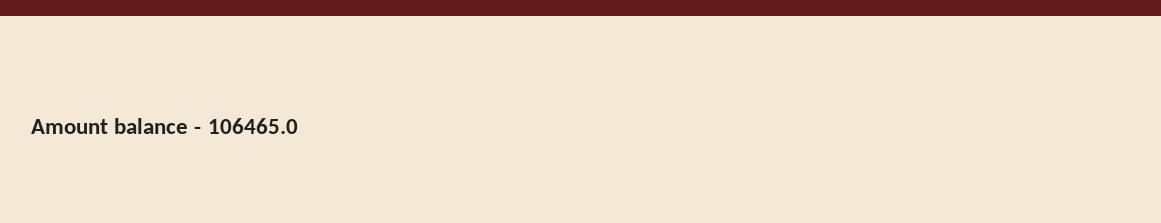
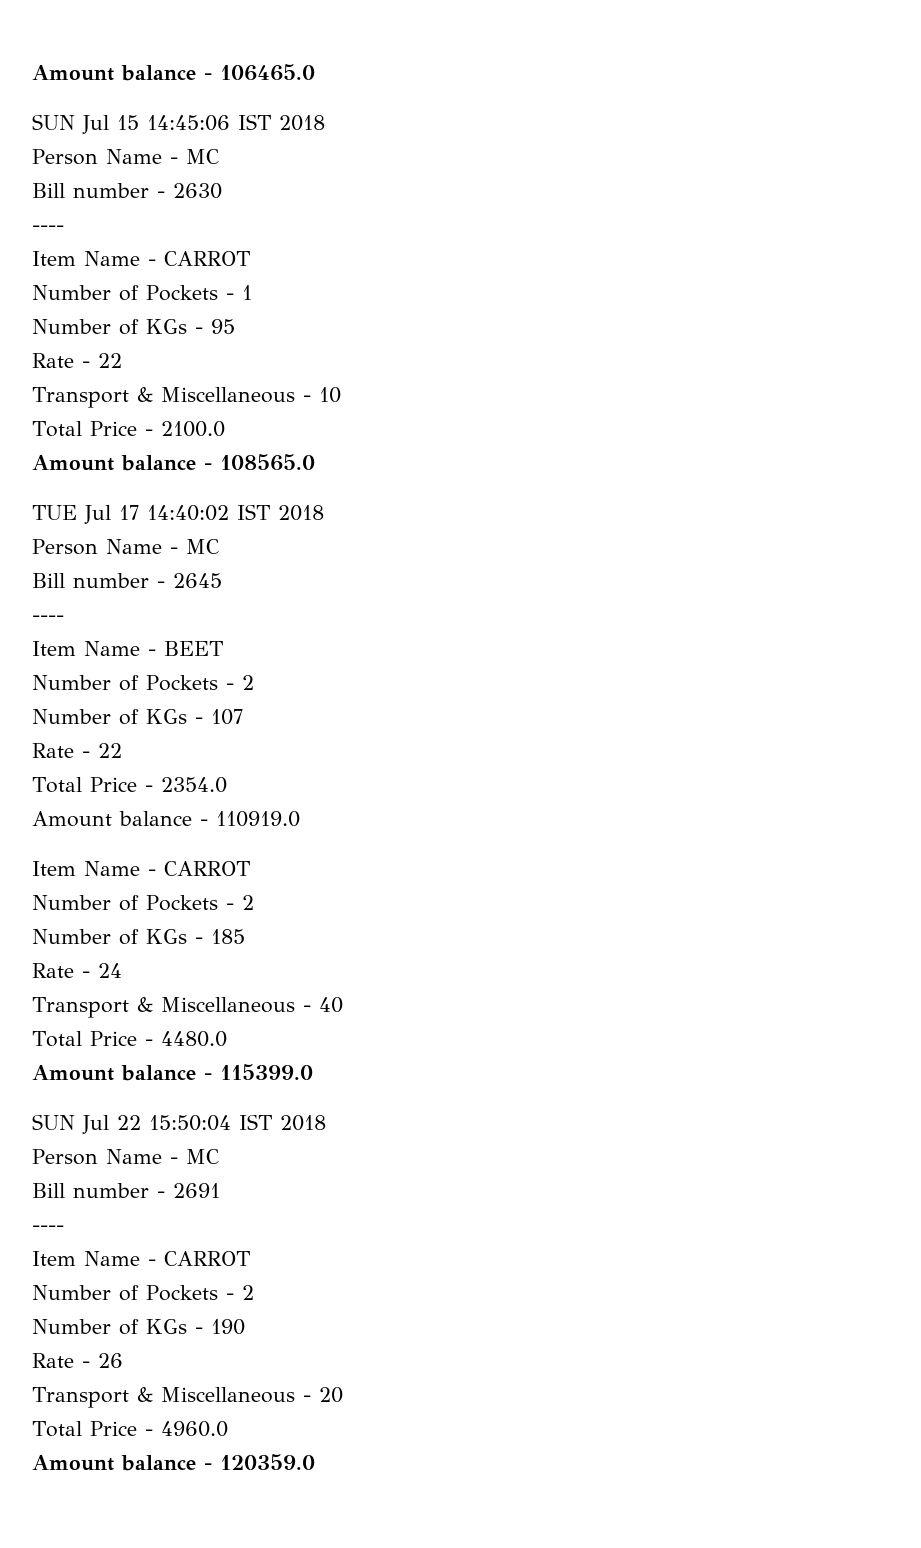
+ SUN Jul 15 14:45:06 IST 2018
+ Person Name - MC
+ Bill number - 2630
+ ----
+ Item Name - CARROT
+ Number of Pockets - 1
+ Number of KGs - 95
+ Rate - 22
+ Transport & Miscellaneous - 10
+ Total Price - 2100.0
+ Amount balance - 108565.0
+ TUE Jul 17 14:40:02 IST 2018
+ Person Name - MC
+ Bill number - 2645
+ ----
+ Item Name - BEET
+ Number of Pockets - 2
+ Number of KGs - 107
+ Rate - 22
+ Total Price - 2354.0
+ Amount balance - 110919.0
+ Item Name - CARROT
+ Number of Pockets - 2
+ Number of KGs - 185
+ Rate - 24
+ Transport & Miscellaneous - 40
+ Total Price - 4480.0
+ Amount balance - 115399.0
+ SUN Jul 22 15:50:04 IST 2018
+ Person Name - MC
+ Bill number - 2691
+ ----
+ Item Name - CARROT
+ Number of Pockets - 2
+ Number of KGs - 190
+ Rate - 26
+ Transport & Miscellaneous - 20
+ Total Price - 4960.0
+ Amount balance - 120359.0

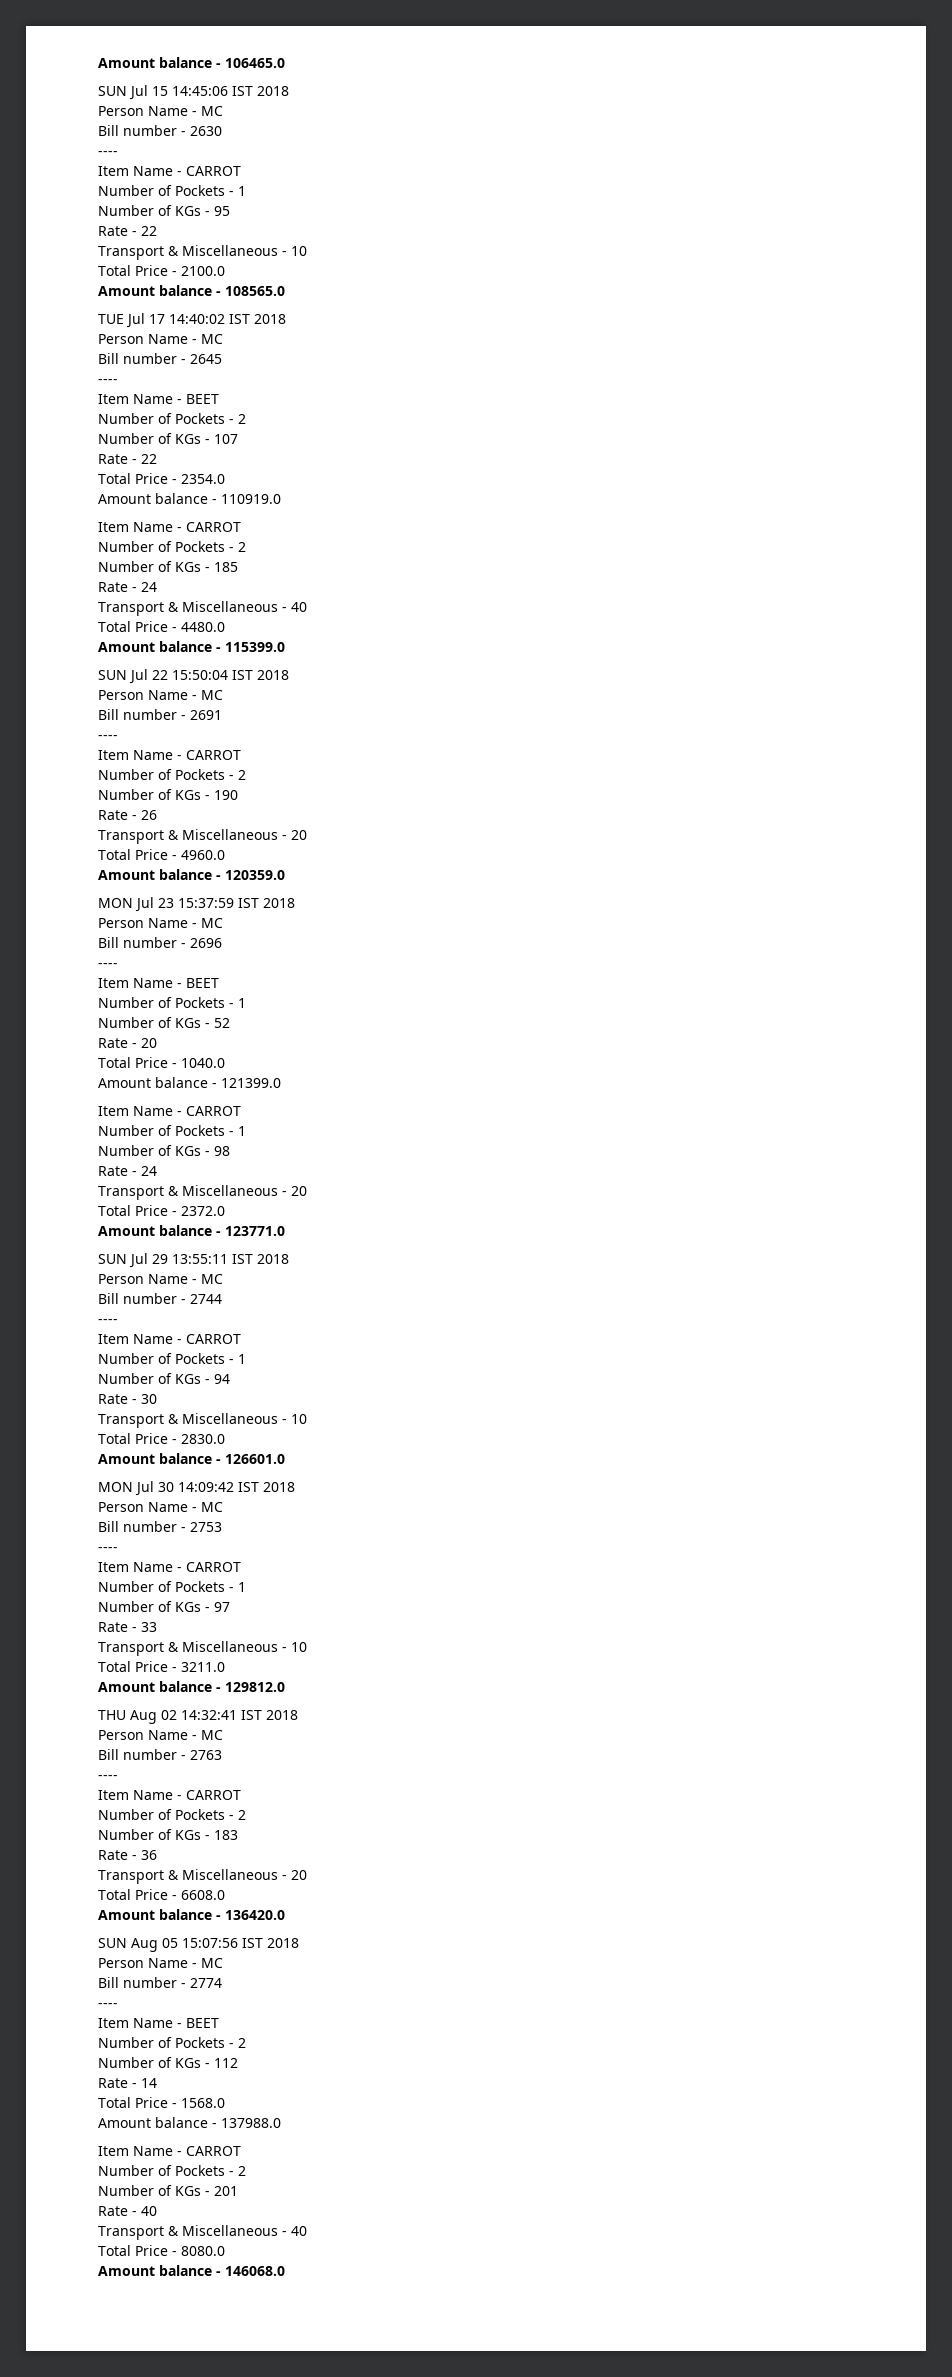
+ MON Jul 23 15:37:59 IST 2018
+ Person Name - MC
+ Bill number - 2696
+ ----
+ Item Name - BEET
+ Number of Pockets - 1
+ Number of KGs - 52
+ Rate - 20
+ Total Price - 1040.0
+ Amount balance - 121399.0
+ Item Name - CARROT
+ Number of Pockets - 1
+ Number of KGs - 98
+ Rate - 24
+ Transport & Miscellaneous - 20
+ Total Price - 2372.0
+ Amount balance - 123771.0
+ SUN Jul 29 13:55:11 IST 2018
+ Person Name - MC
+ Bill number - 2744
+ ----
+ Item Name - CARROT
+ Number of Pockets - 1
+ Number of KGs - 94
+ Rate - 30
+ Transport & Miscellaneous - 10
+ Total Price - 2830.0
+ Amount balance - 126601.0
+ MON Jul 30 14:09:42 IST 2018
+ Person Name - MC
+ Bill number - 2753
+ ----
+ Item Name - CARROT
+ Number of Pockets - 1
+ Number of KGs - 97
+ Rate - 33
+ Transport & Miscellaneous - 10
+ Total Price - 3211.0
+ Amount balance - 129812.0
+ THU Aug 02 14:32:41 IST 2018
+ Person Name - MC
+ Bill number - 2763
+ ----
+ Item Name - CARROT
+ Number of Pockets - 2
+ Number of KGs - 183
+ Rate - 36
+ Transport & Miscellaneous - 20
+ Total Price - 6608.0
+ Amount balance - 136420.0
+ SUN Aug 05 15:07:56 IST 2018
+ Person Name - MC
+ Bill number - 2774
+ ----
+ Item Name - BEET
+ Number of Pockets - 2
+ Number of KGs - 112
+ Rate - 14
+ Total Price - 1568.0
+ Amount balance - 137988.0
+ Item Name - CARROT
+ Number of Pockets - 2
+ Number of KGs - 201
+ Rate - 40
+ Transport & Miscellaneous - 40
+ Total Price - 8080.0
+ Amount balance - 146068.0

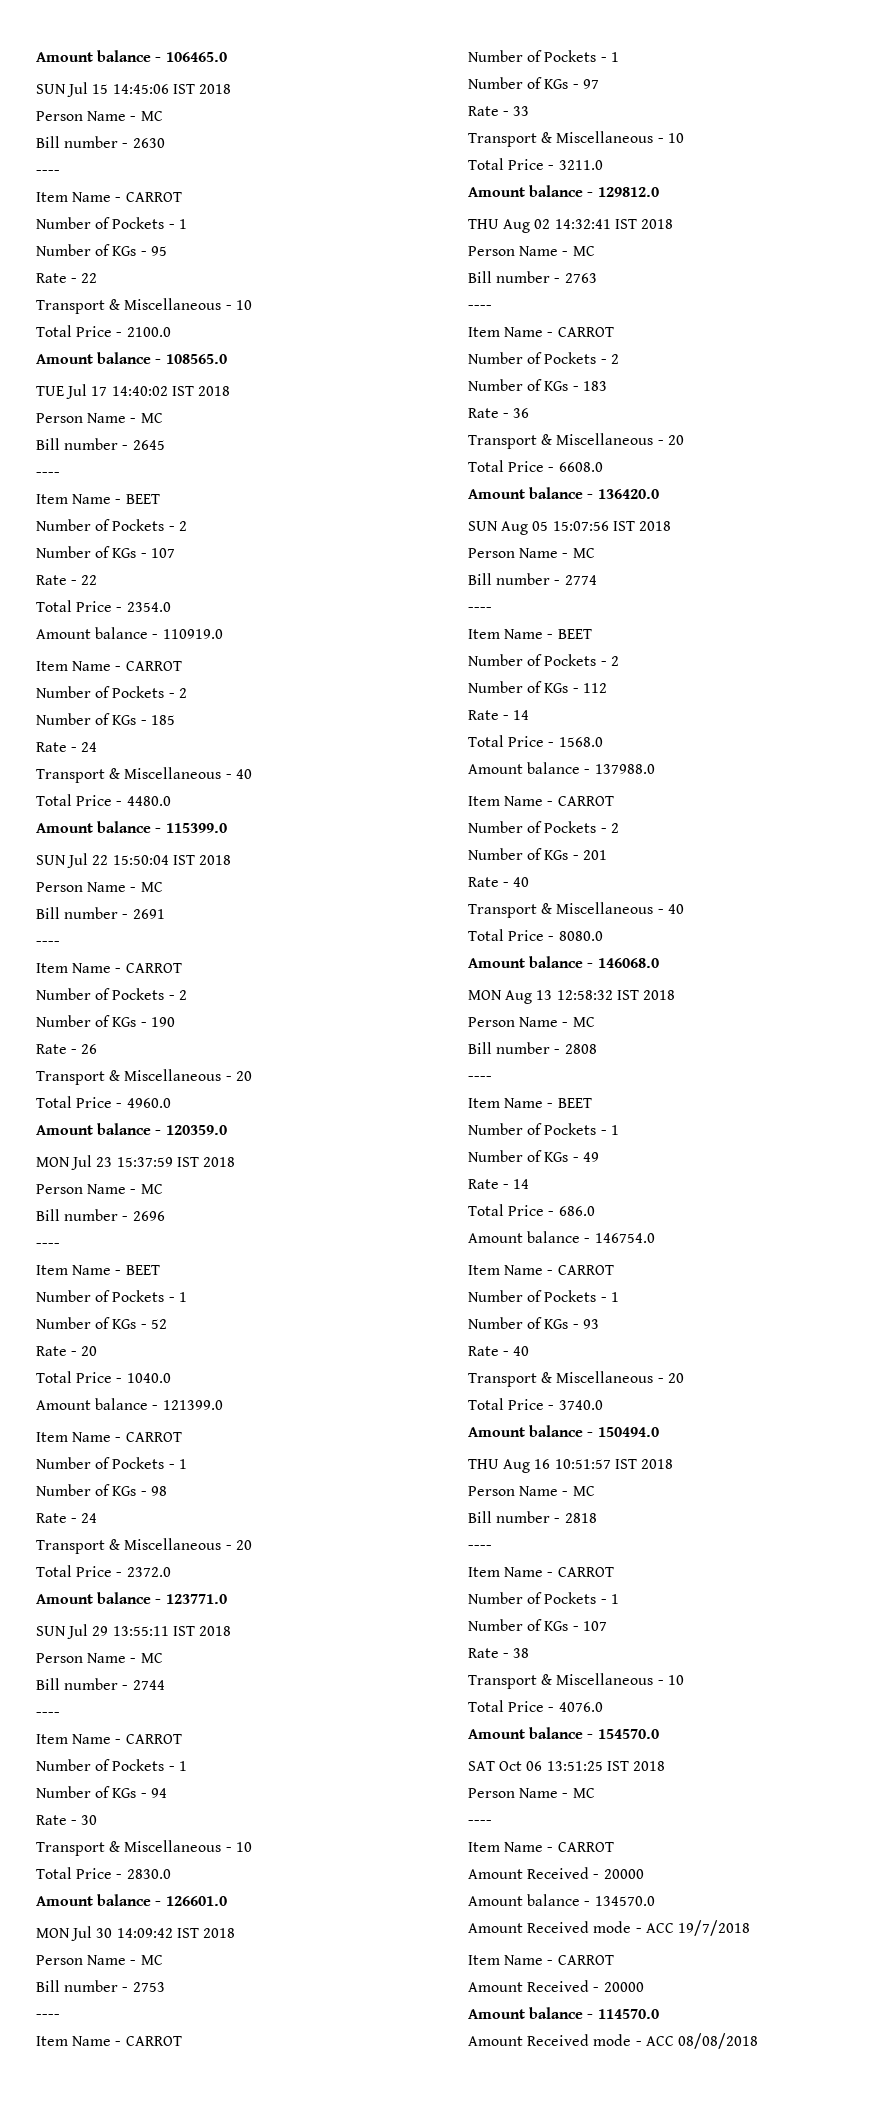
+ MON Aug 13 12:58:32 IST 2018
+ Person Name - MC
+ Bill number - 2808
+ ----
+ Item Name - BEET
+ Number of Pockets - 1
+ Number of KGs - 49
+ Rate - 14
+ Total Price - 686.0
+ Amount balance - 146754.0
+ Item Name - CARROT
+ Number of Pockets - 1
+ Number of KGs - 93
+ Rate - 40
+ Transport & Miscellaneous - 20
+ Total Price - 3740.0
+ Amount balance - 150494.0
+ THU Aug 16 10:51:57 IST 2018
+ Person Name - MC
+ Bill number - 2818
+ ----
+ Item Name - CARROT
+ Number of Pockets - 1
+ Number of KGs - 107
+ Rate - 38
+ Transport & Miscellaneous - 10
+ Total Price - 4076.0
+ Amount balance - 154570.0
+ SAT Oct 06 13:51:25 IST 2018
+ Person Name - MC
+ ----
+ Item Name - CARROT
+ Amount Received - 20000
+ Amount balance - 134570.0
+ Amount Received mode - ACC 19/7/2018
+ Item Name - CARROT
+ Amount Received - 20000
+ Amount balance - 114570.0
+ Amount Received mode - ACC 08/08/2018

